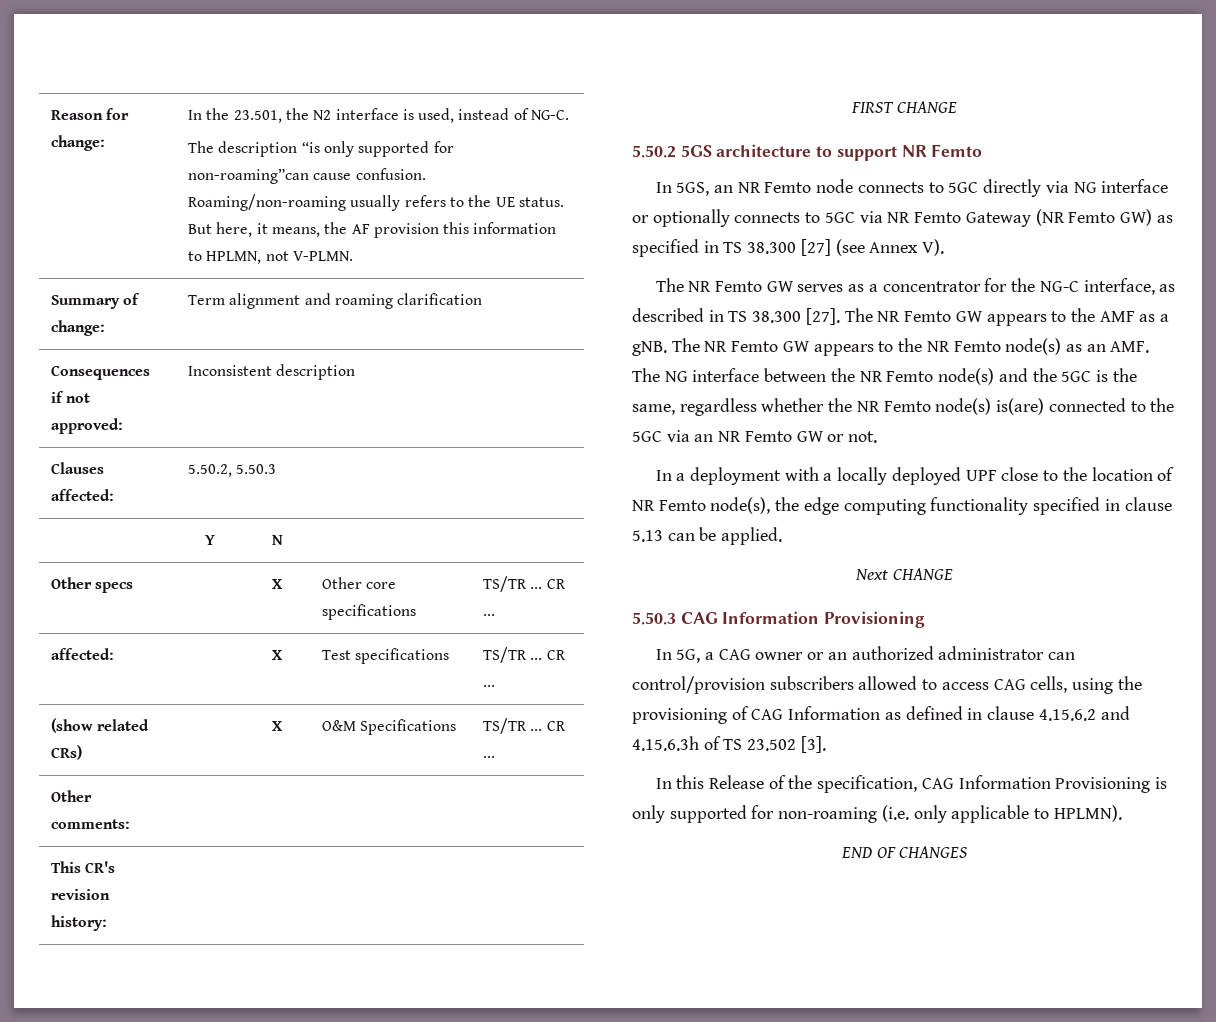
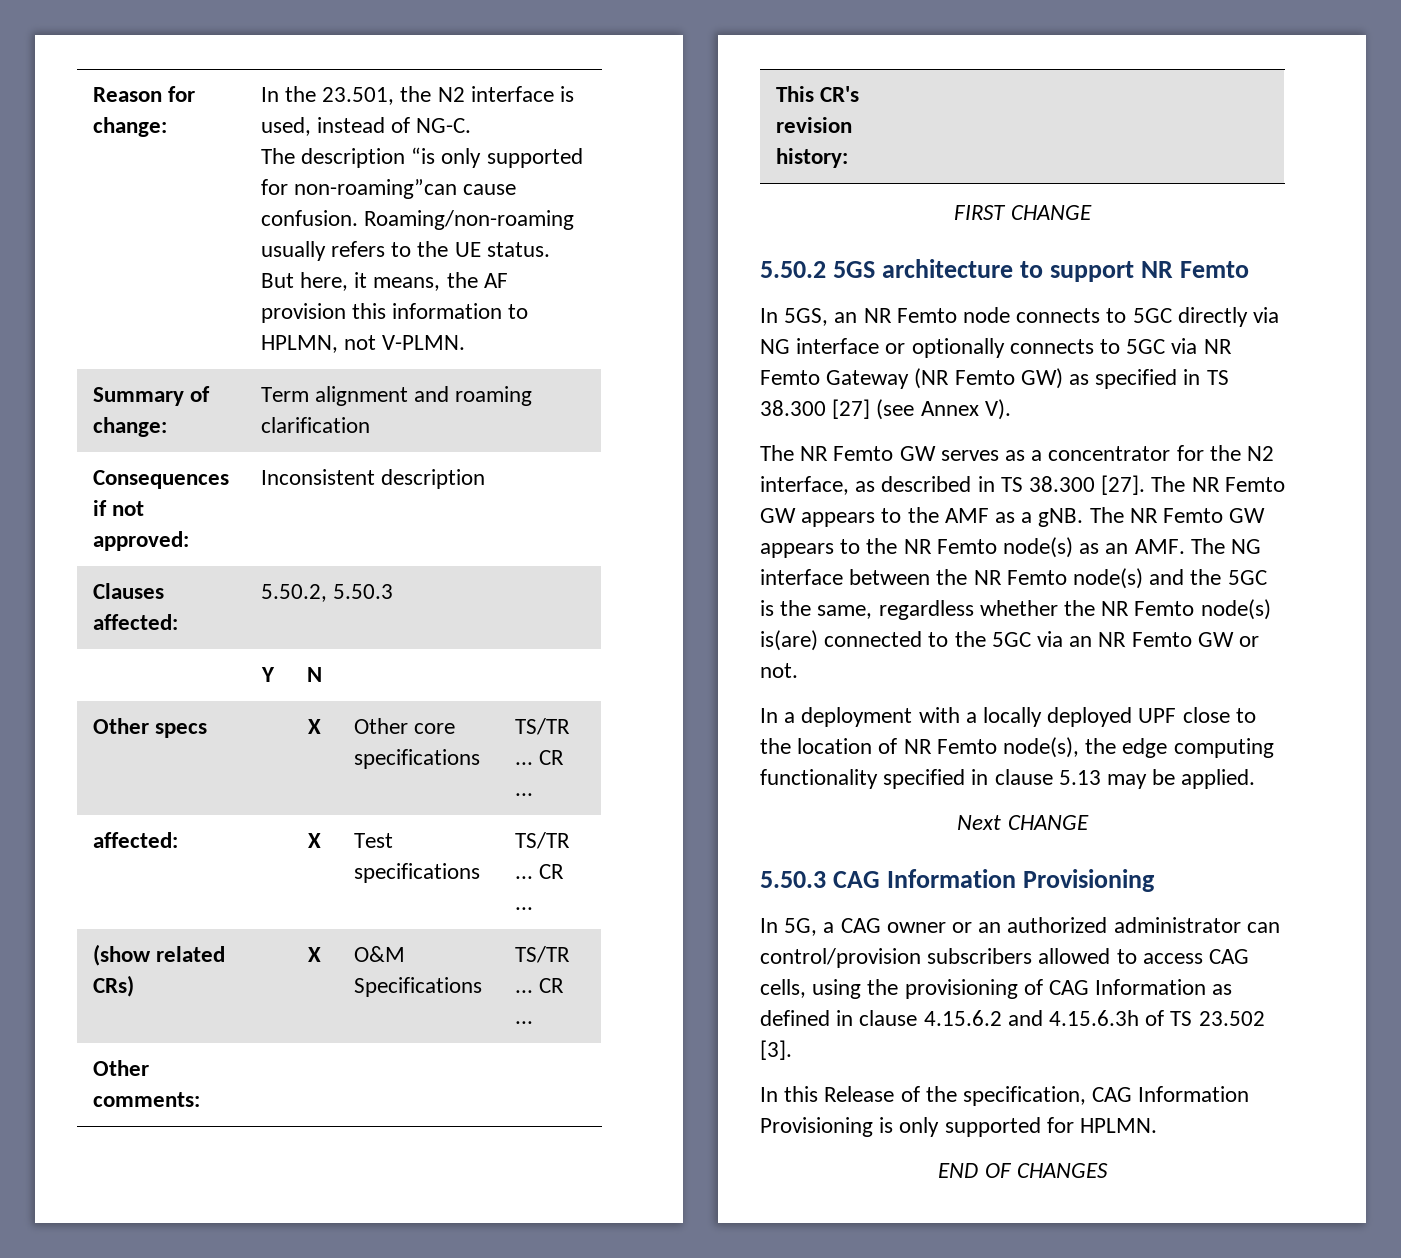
- The NR Femto GW serves as a concentrator for the NG-C interface, as described in TS 38.300 [27].
+ The NR Femto GW serves as a concentrator for the N2 interface, as described in TS 38.300 [27].
- In a deployment with a locally deployed UPF close to the location of NR Femto node(s), the edge computing functionality specified in clause 5.13 can be applied.
+ In a deployment with a locally deployed UPF close to the location of NR Femto node(s), the edge computing functionality specified in clause 5.13 may be applied.
- In this Release of the specification, CAG Information Provisioning is only supported for non-roaming (i.e. only applicable to HPLMN).
+ In this Release of the specification, CAG Information Provisioning is only supported for HPLMN.

